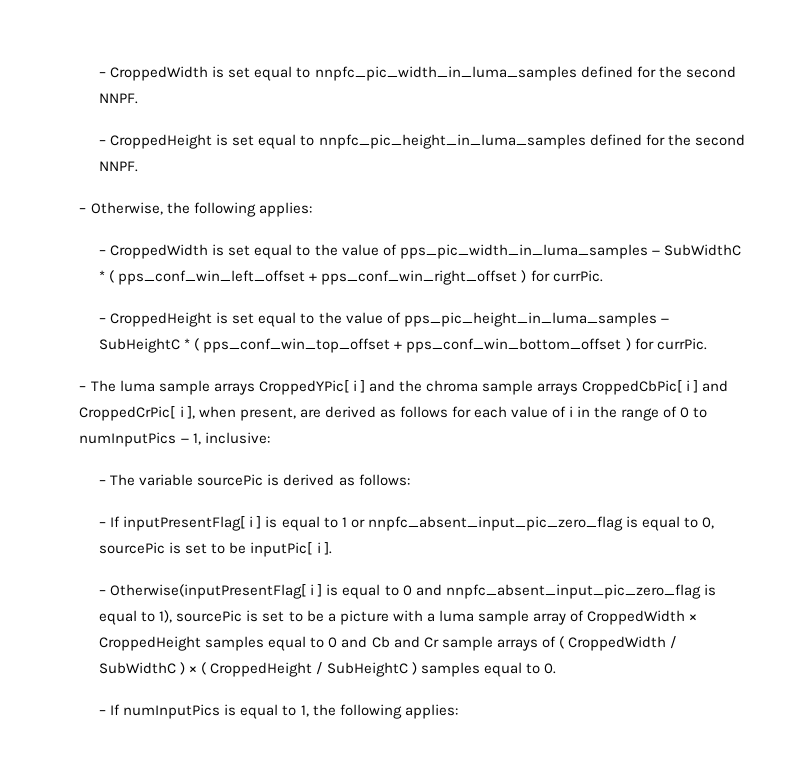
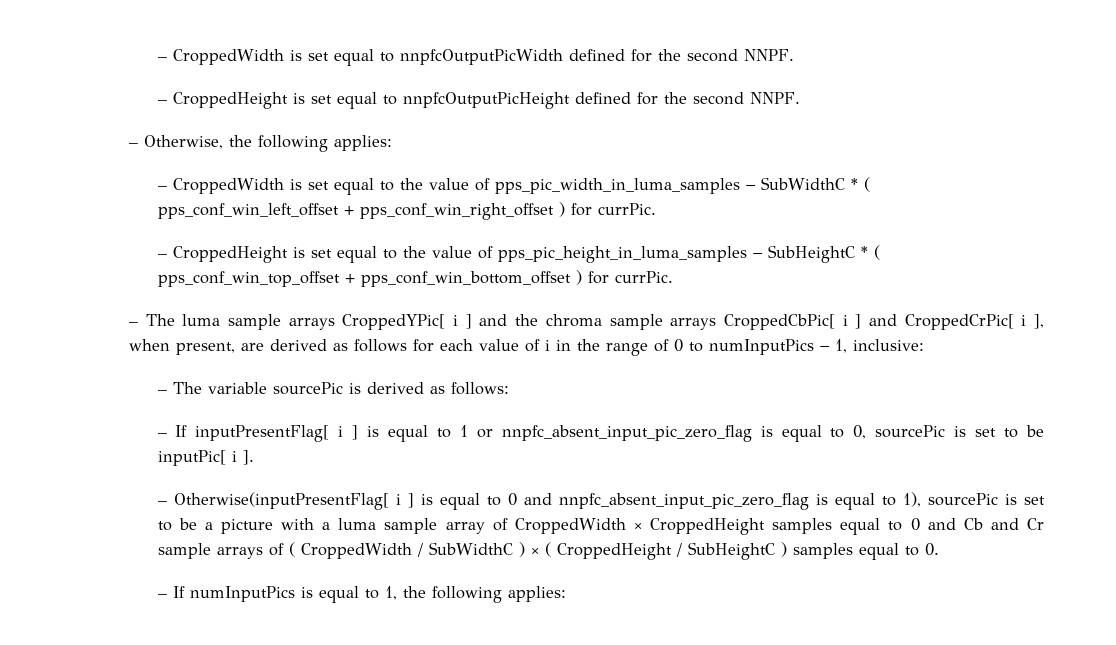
- – CroppedWidth is set equal to nnpfc_pic_width_in_luma_samples defined for the second NNPF.
+ – CroppedWidth is set equal to nnpfcOutputPicWidth defined for the second NNPF.
- – CroppedHeight is set equal to nnpfc_pic_height_in_luma_samples defined for the second NNPF.
+ – CroppedHeight is set equal to nnpfcOutputPicHeight defined for the second NNPF.

